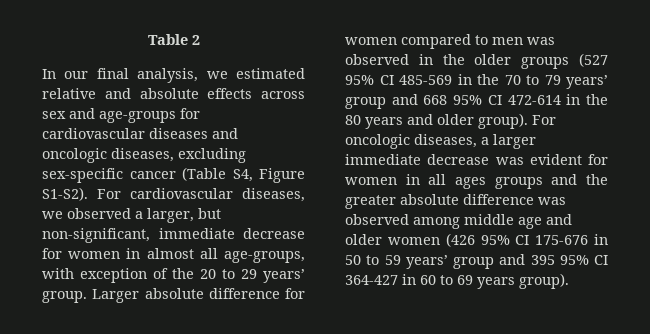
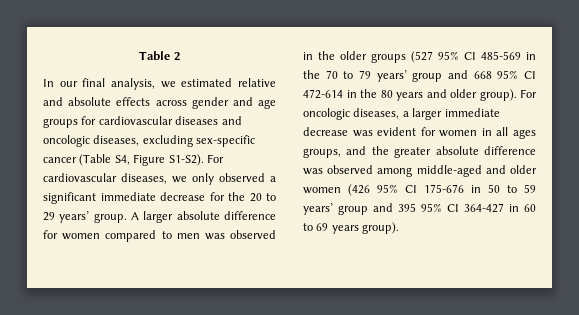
- In our final analysis, we estimated relative and absolute effects across sex and age-groups for cardiovascular diseases and oncologic diseases, excluding sex-specific cancer (Table S4, Figure S1-S2).
+ In our final analysis, we estimated relative and absolute effects across gender and age groups for cardiovascular diseases and oncologic diseases, excluding sex-specific cancer (Table S4, Figure S1-S2).
- For cardiovascular diseases, we observed a larger, but non-significant, immediate decrease for women in almost all age-groups, with exception of the 20 to 29 years’ group.
+ For cardiovascular diseases, we only observed a significant immediate decrease for the 20 to 29 years’ group.
- Larger absolute difference for women compared to men was observed in the older groups (527 95% CI 485-569 in the 70 to 79 years’ group and 668 95% CI 472-614 in the 80 years and older group).
+ A larger absolute difference for women compared to men was observed in the older groups (527 95% CI 485-569 in the 70 to 79 years’ group and 668 95% CI 472-614 in the 80 years and older group).
- For oncologic diseases, a larger immediate decrease was evident for women in all ages groups and the greater absolute difference was observed among middle age and older women (426 95% CI 175-676 in 50 to 59 years’ group and 395 95% CI 364-427 in 60 to 69 years group).
+ For oncologic diseases, a larger immediate decrease was evident for women in all ages groups, and the greater absolute difference was observed among middle-aged and older women (426 95% CI 175-676 in 50 to 59 years’ group and 395 95% CI 364-427 in 60 to 69 years group).

